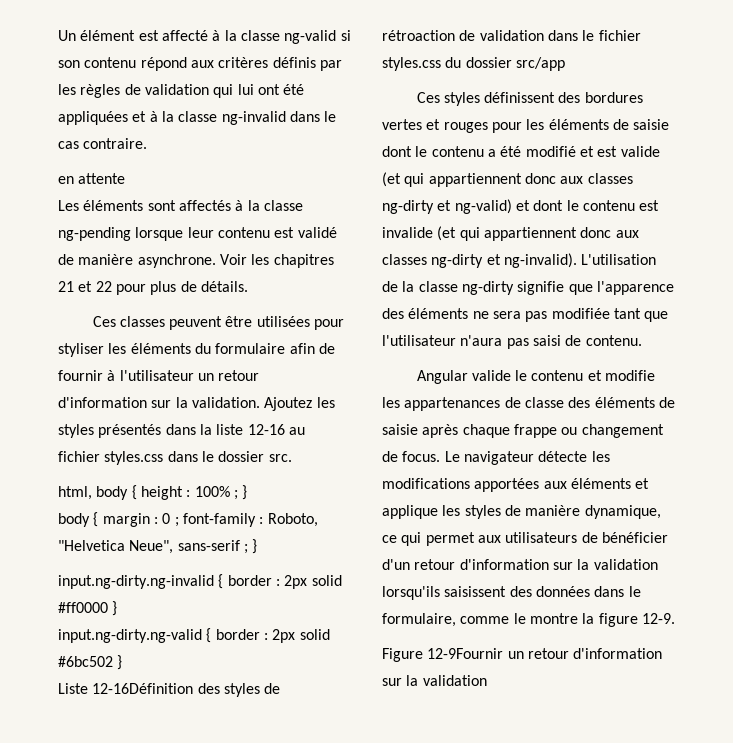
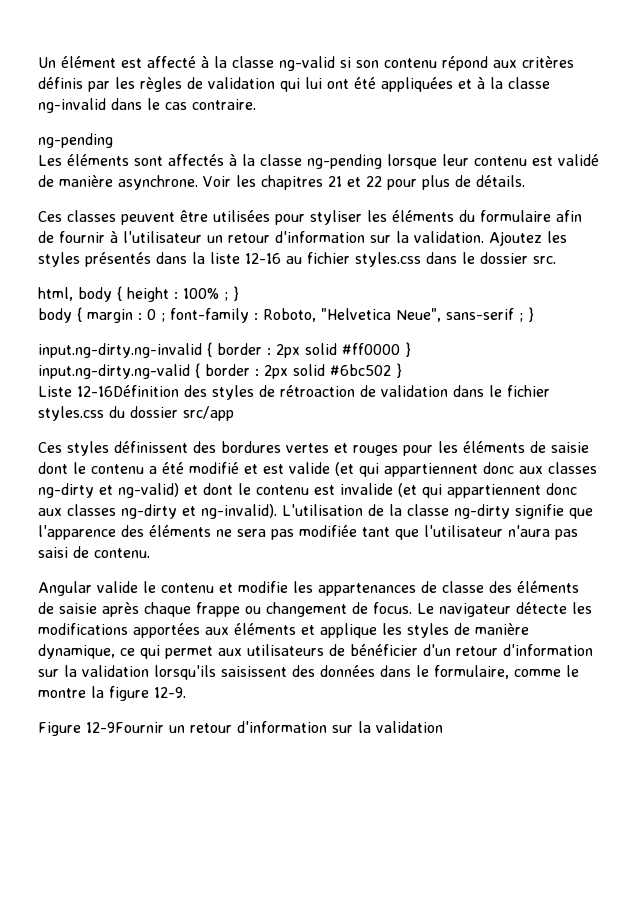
  Un élément est affecté à la classe ng-valid si son contenu répond aux critères définis par les règles de validation qui lui ont été appliquées et à la classe ng-invalid dans le cas contraire.
- en attente
+ ng-pending

